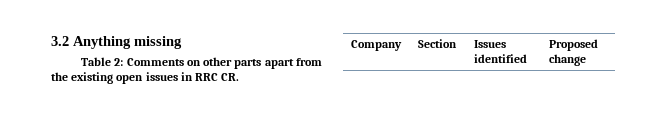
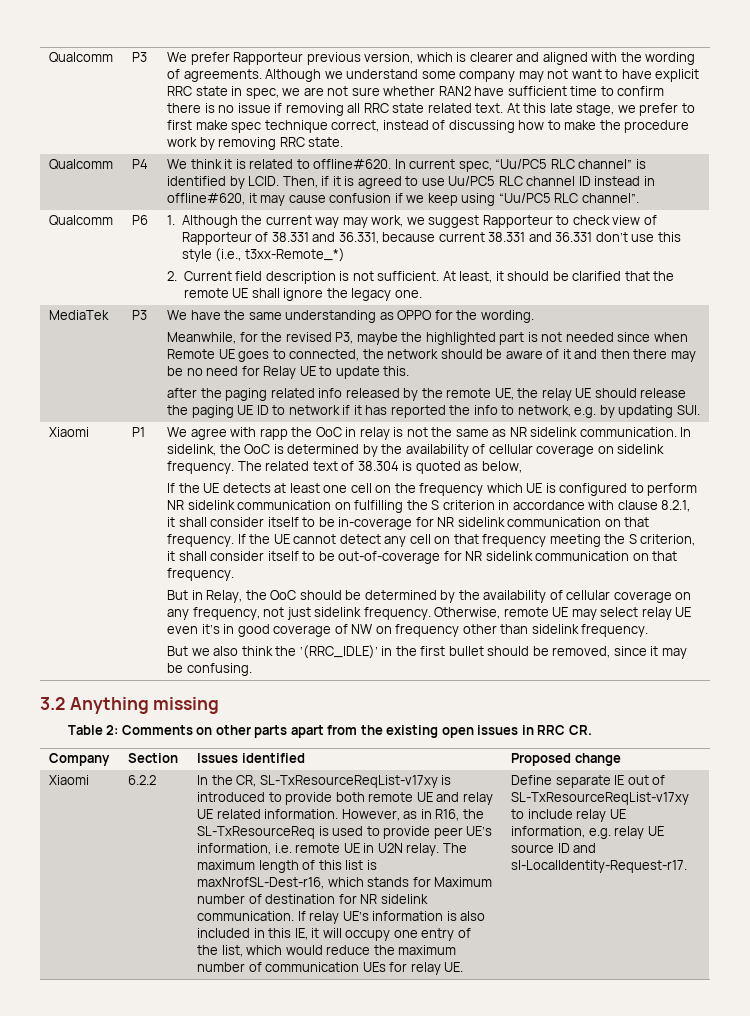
+ Qualcomm | P3 | We prefer Rapporteur previous version, which is clearer and aligned with the wording of agreements. Although we understand some company may not want to have explicit RRC state in spec, we are not sure whether RAN2 have sufficient time to confirm there is no issue if removing all RRC state related text. At this late stage, we prefer to first make spec technique correct, instead of discussing how to make the procedure work by removing RRC state.
+ Qualcomm | P4 | We think it is related to offline#620. In current spec, “Uu/PC5 RLC channel” is identified by LCID. Then, if it is agreed to use Uu/PC5 RLC channel ID instead in offline#620, it may cause confusion if we keep using “Uu/PC5 RLC channel”.
+ Qualcomm | P6 | 1. Although the current way may work, we suggest Rapporteur to check view of Rapporteur of 38.331 and 36.331, because current 38.331 and 36.331 don’t use this style (i.e., t3xx-Remote_*)
+ 2. Current field description is not sufficient. At least, it should be clarified that the remote UE shall ignore the legacy one.
+ MediaTek | P3 | We have the same understanding as OPPO for the wording.
+ Meanwhile, for the revised P3, maybe the highlighted part is not needed since when Remote UE goes to connected, the network should be aware of it and then there may be no need for Relay UE to update this.
+ after the paging related info released by the remote UE, the relay UE should release the paging UE ID to network if it has reported the info to network, e.g. by updating SUI.
+ Xiaomi | P1 | We agree with rapp the OoC in relay is not the same as NR sidelink communication. In sidelink, the OoC is determined by the availability of cellular coverage on sidelink frequency. The related text of 38.304 is quoted as below,
+ If the UE detects at least one cell on the frequency which UE is configured to perform NR sidelink communication on fulfilling the S criterion in accordance with clause 8.2.1, it shall consider itself to be in-coverage for NR sidelink communication on that frequency. If the UE cannot detect any cell on that frequency meeting the S criterion, it shall consider itself to be out-of-coverage for NR sidelink communication on that frequency.
+ But in Relay, the OoC should be determined by the availability of cellular coverage on any frequency, not just sidelink frequency. Otherwise, remote UE may select relay UE even it’s in good coverage of NW on frequency other than sidelink frequency.
+ But we also think the ‘(RRC_IDLE)’ in the first bullet should be removed, since it may be confusing.
+ Xiaomi | 6.2.2 | In the CR, SL-TxResourceReqList-v17xy is introduced to provide both remote UE and relay UE related information. However, as in R16, the SL-TxResourceReq is used to provide peer UE’s information, i.e. remote UE in U2N relay. The maximum length of this list is maxNrofSL-Dest-r16, which stands for Maximum number of destination for NR sidelink communication. If relay UE’s information is also included in this IE, it will occupy one entry of the list, which would reduce the maximum number of communication UEs for relay UE. | Define separate IE out of SL-TxResourceReqList-v17xy to include relay UE information, e.g. relay UE source ID and sl-LocalIdentity-Request-r17.

